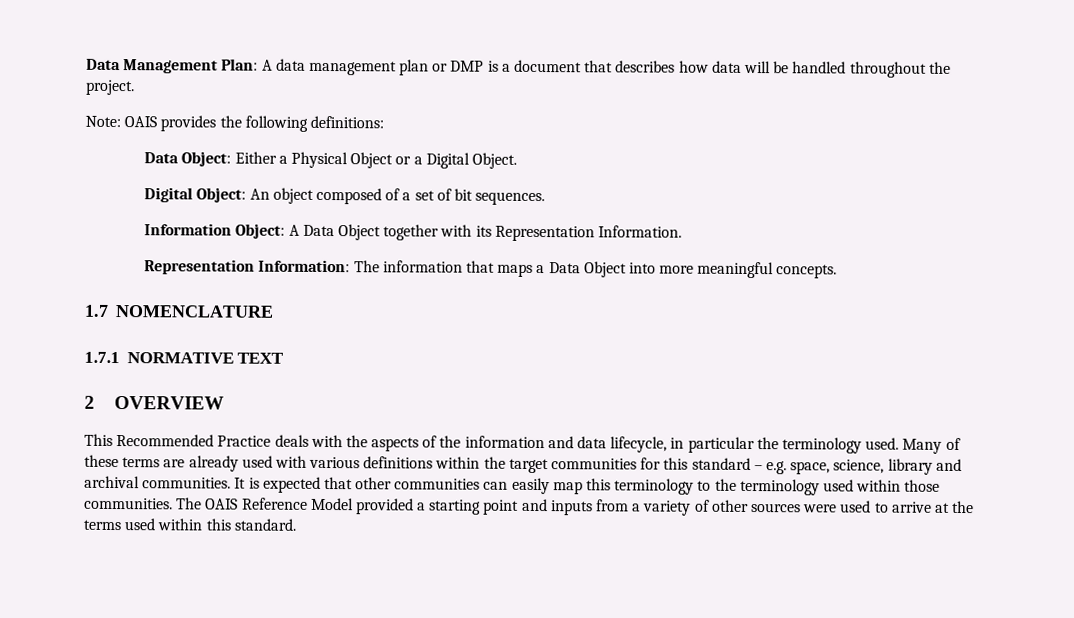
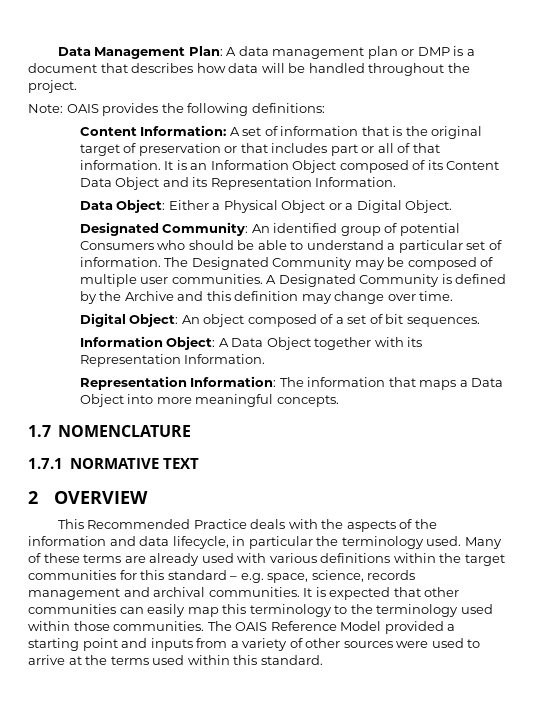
+ Content Information: A set of information that is the original target of preservation or that includes part or all of that information. It is an Information Object composed of its Content Data Object and its Representation Information.
+ Designated Community: An identified group of potential Consumers who should be able to understand a particular set of information. The Designated Community may be composed of multiple user communities. A Designated Community is defined by the Archive and this definition may change over time.
- Many of these terms are already used with various definitions within the target communities for this standard – e.g. space, science, library and archival communities.
+ Many of these terms are already used with various definitions within the target communities for this standard – e.g. space, science, records management and archival communities.

